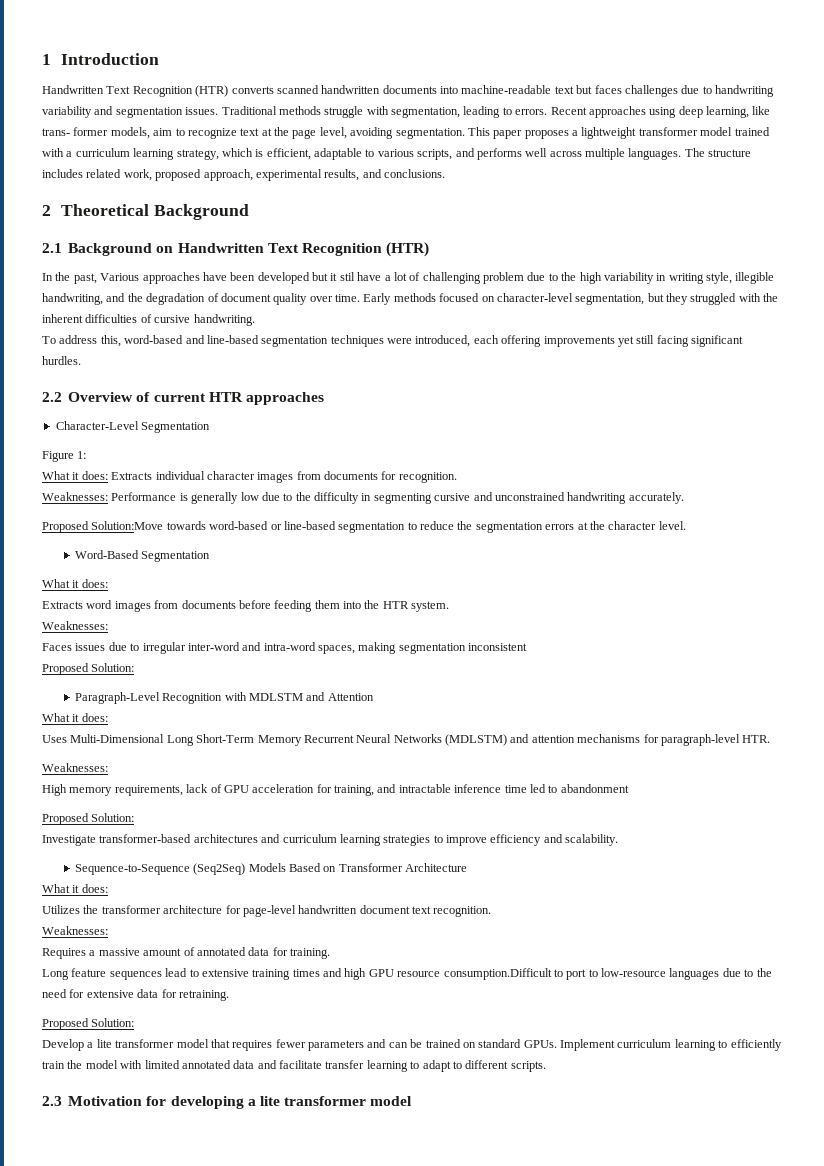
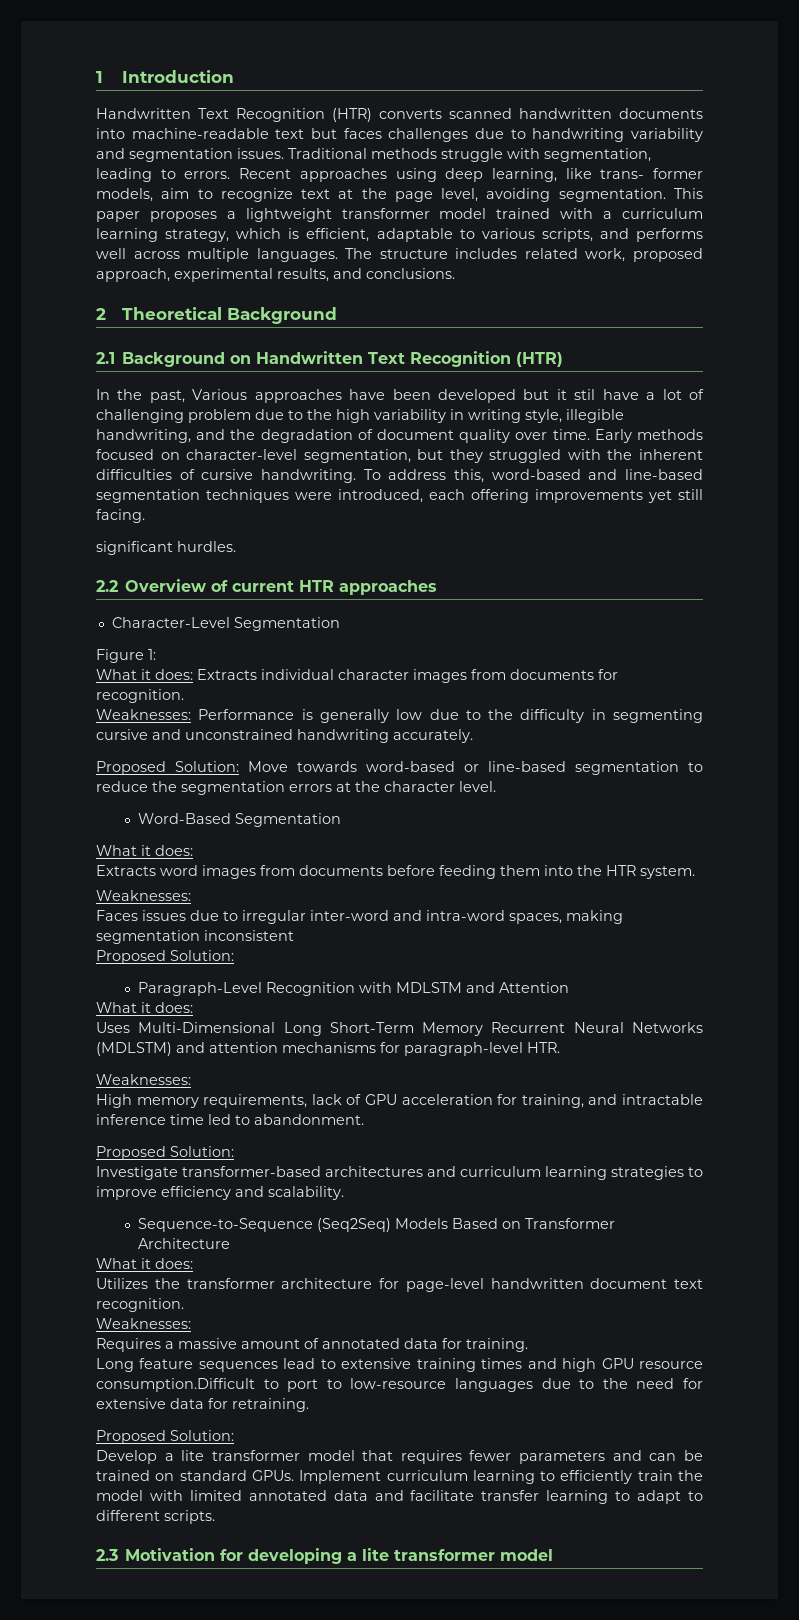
- Early methods focused on character-level segmentation, but they struggled with the inherent difficulties of cursive handwriting.
- To address this, word-based and line-based segmentation techniques were introduced, each offering improvements yet still facing significant hurdles.
+ Early methods focused on character-level segmentation, but they struggled with the inherent difficulties of cursive handwriting. To address this, word-based and line-based segmentation techniques were introduced, each offering improvements yet still facing.
+ significant hurdles.
- Proposed Solution:Move towards word-based or line-based segmentation to reduce the segmentation errors at the character level.
+ Proposed Solution: Move towards word-based or line-based segmentation to reduce the segmentation errors at the character level.
- High memory requirements, lack of GPU acceleration for training, and intractable inference time led to abandonment
+ High memory requirements, lack of GPU acceleration for training, and intractable inference time led to abandonment.

